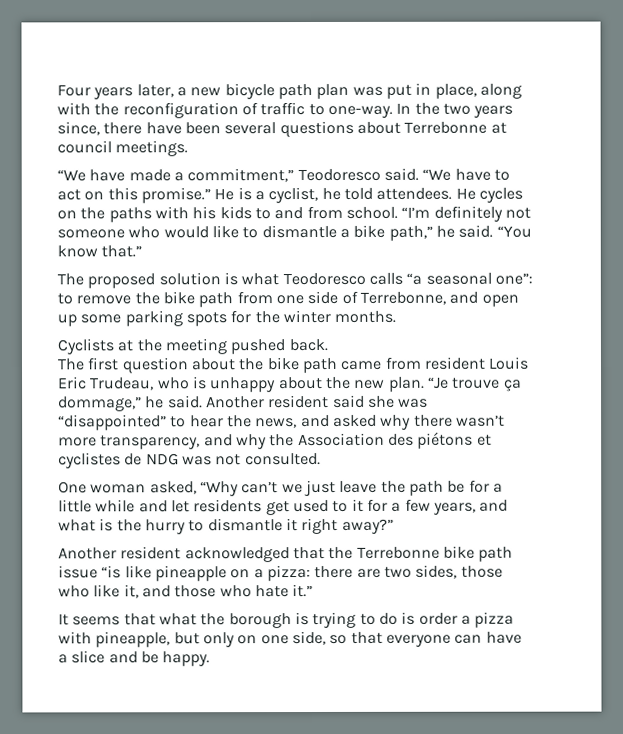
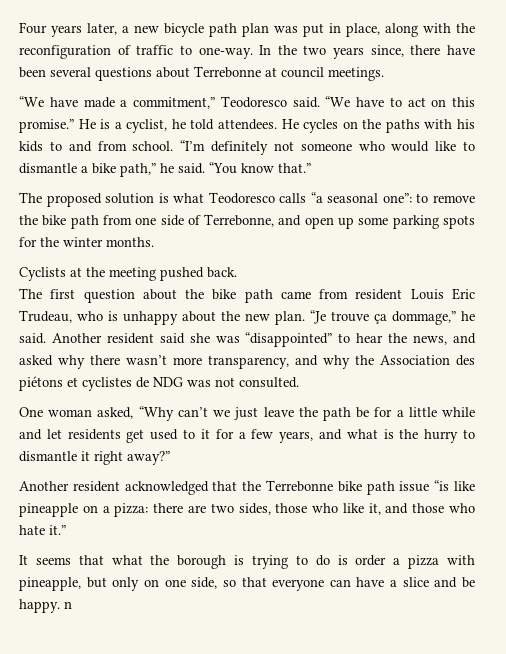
- It seems that what the borough is trying to do is order a pizza with pineapple, but only on one side, so that everyone can have a slice and be happy.
+ It seems that what the borough is trying to do is order a pizza with pineapple, but only on one side, so that everyone can have a slice and be happy. n

